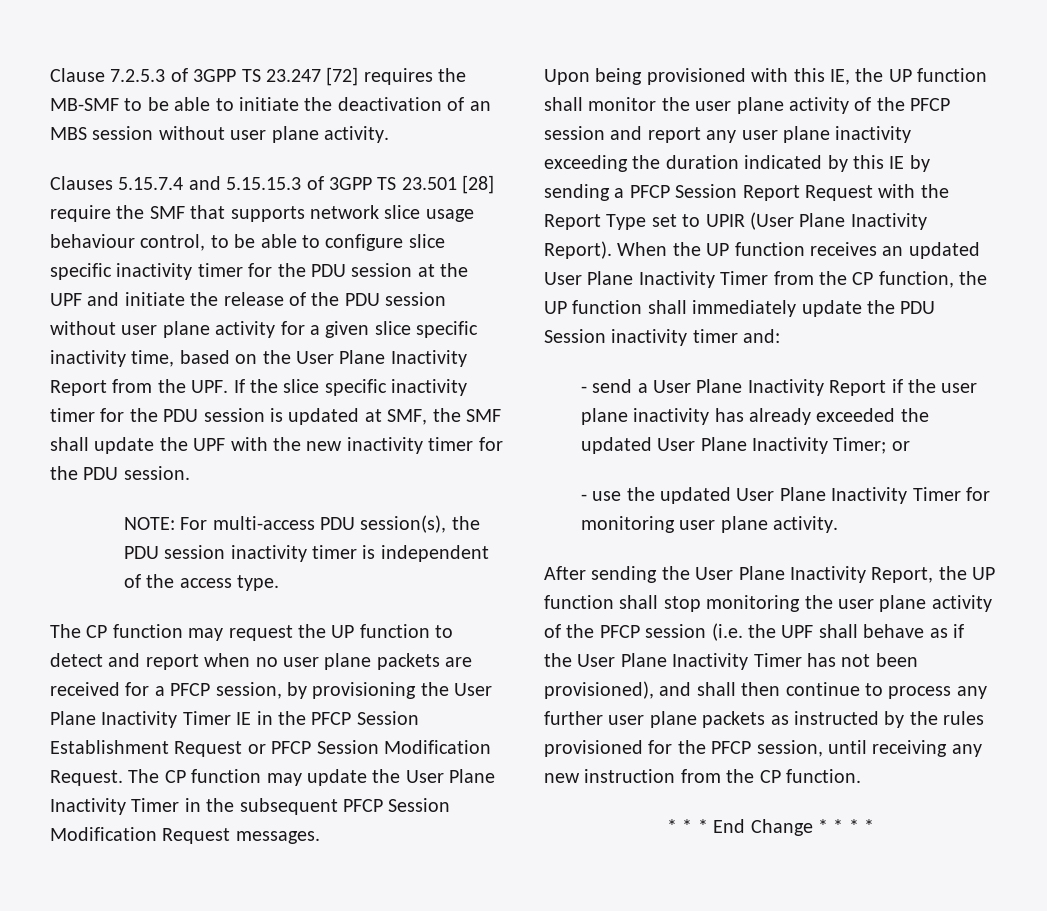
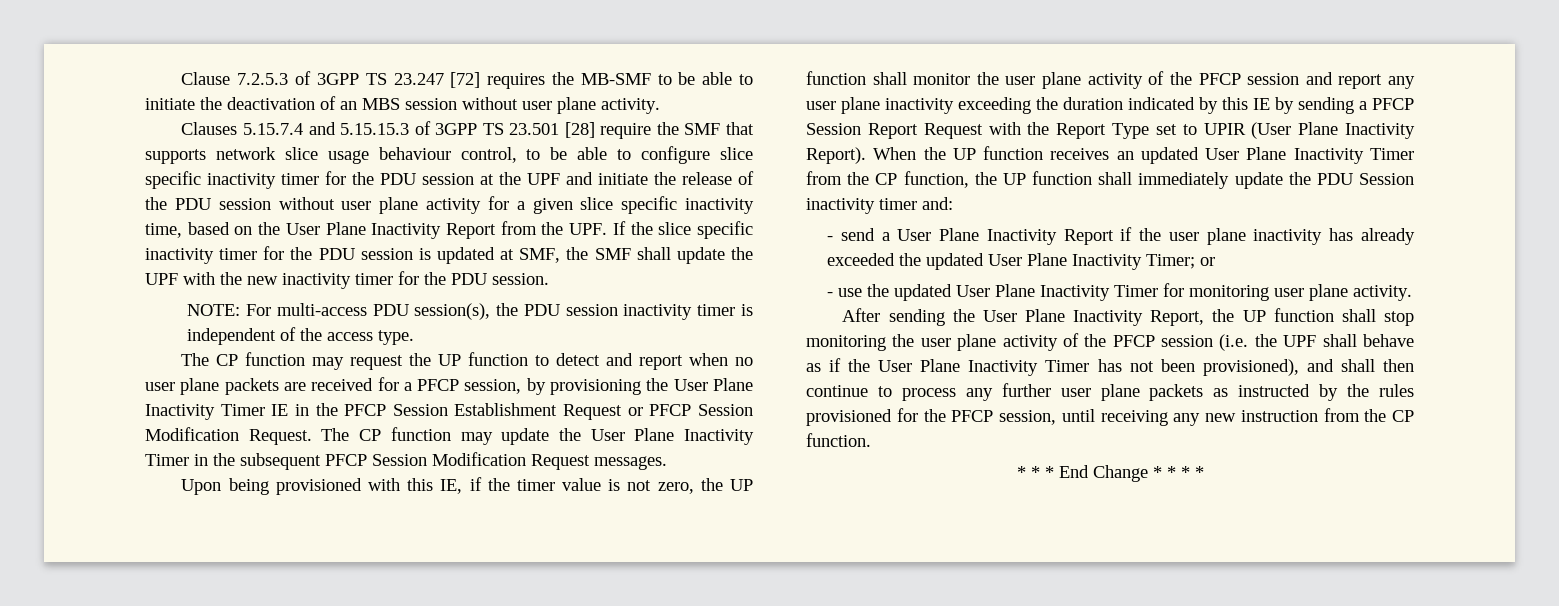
- Upon being provisioned with this IE, the UP function shall monitor the user plane activity of the PFCP session and report any user plane inactivity exceeding the duration indicated by this IE by sending a PFCP Session Report Request with the Report Type set to UPIR (User Plane Inactivity Report).
+ Upon being provisioned with this IE, if the timer value is not zero, the UP function shall monitor the user plane activity of the PFCP session and report any user plane inactivity exceeding the duration indicated by this IE by sending a PFCP Session Report Request with the Report Type set to UPIR (User Plane Inactivity Report).

